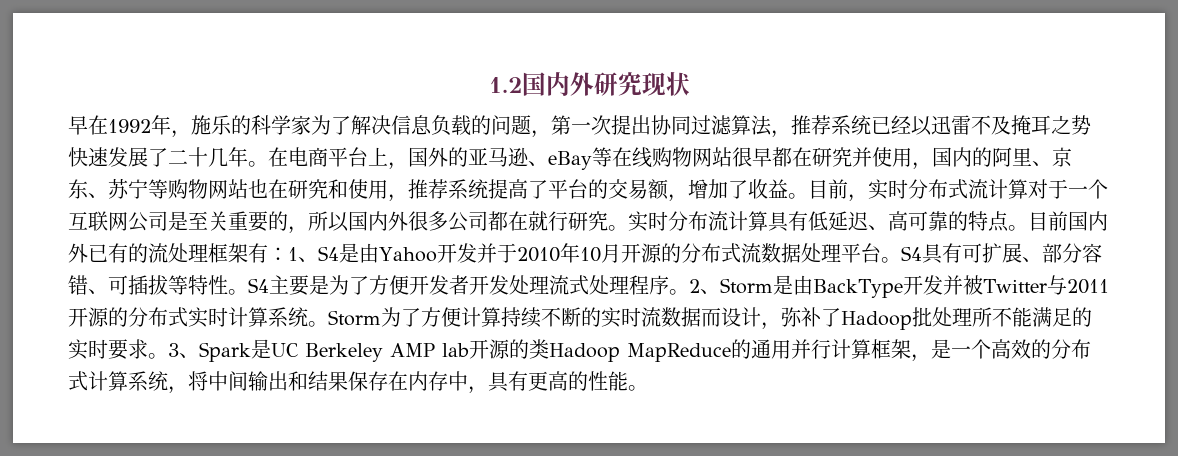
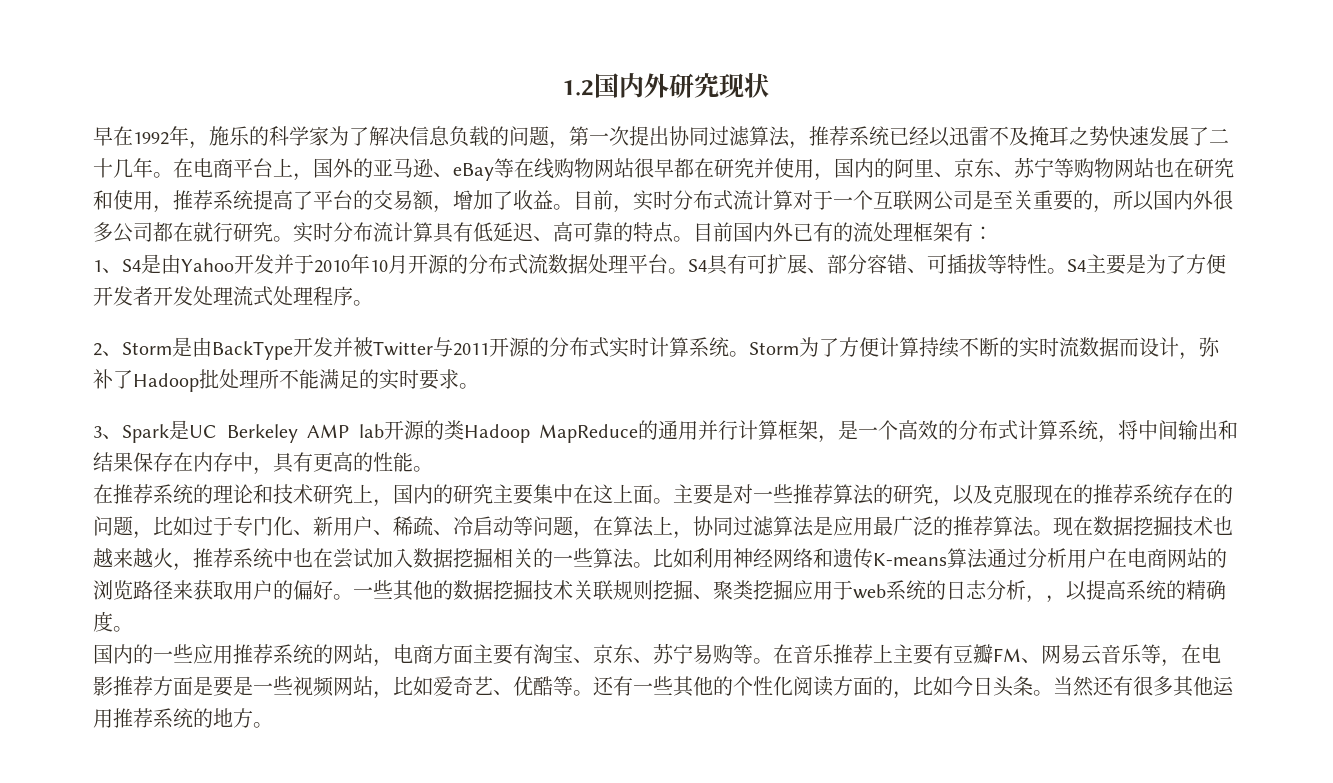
- 目前国内外已有的流处理框架有：1、S4是由Yahoo开发并于2010年10月开源的分布式流数据处理平台。
+ 目前国内外已有的流处理框架有：
+ 1、S4是由Yahoo开发并于2010年10月开源的分布式流数据处理平台。
- S4主要是为了方便开发者开发处理流式处理程序。2、Storm是由BackType开发并被Twitter与2011开源的分布式实时计算系统。
+ S4主要是为了方便开发者开发处理流式处理程序。
+ 2、Storm是由BackType开发并被Twitter与2011开源的分布式实时计算系统。
- Storm为了方便计算持续不断的实时流数据而设计，弥补了Hadoop批处理所不能满足的实时要求。3、Spark是UC Berkeley AMP lab开源的类Hadoop MapReduce的通用并行计算框架，是一个高效的分布式计算系统，将中间输出和结果保存在内存中，具有更高的性能。
+ Storm为了方便计算持续不断的实时流数据而设计，弥补了Hadoop批处理所不能满足的实时要求。
+ 3、Spark是UC Berkeley AMP lab开源的类Hadoop MapReduce的通用并行计算框架，是一个高效的分布式计算系统，将中间输出和结果保存在内存中，具有更高的性能。
+ 在推荐系统的理论和技术研究上，国内的研究主要集中在这上面。主要是对一些推荐算法的研究，以及克服现在的推荐系统存在的问题，比如过于专门化、新用户、稀疏、冷启动等问题，在算法上，协同过滤算法是应用最广泛的推荐算法。现在数据挖掘技术也越来越火，推荐系统中也在尝试加入数据挖掘相关的一些算法。比如利用神经网络和遗传K-means算法通过分析用户在电商网站的浏览路径来获取用户的偏好。一些其他的数据挖掘技术关联规则挖掘、聚类挖掘应用于web系统的日志分析，，以提高系统的精确度。
+ 国内的一些应用推荐系统的网站，电商方面主要有淘宝、京东、苏宁易购等。在音乐推荐上主要有豆瓣FM、网易云音乐等，在电影推荐方面是要是一些视频网站，比如爱奇艺、优酷等。还有一些其他的个性化阅读方面的，比如今日头条。当然还有很多其他运用推荐系统的地方。

